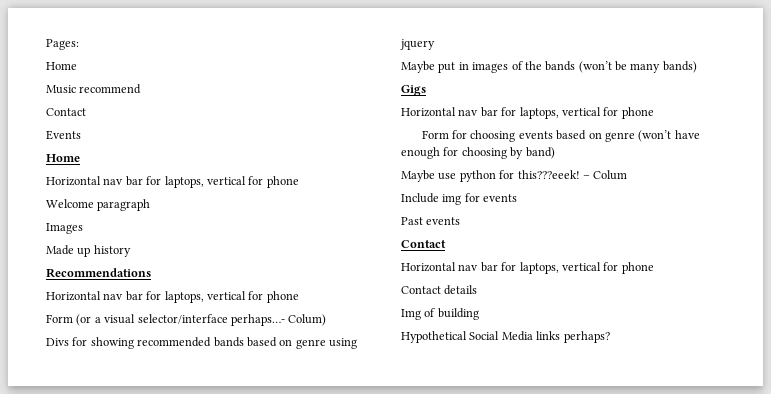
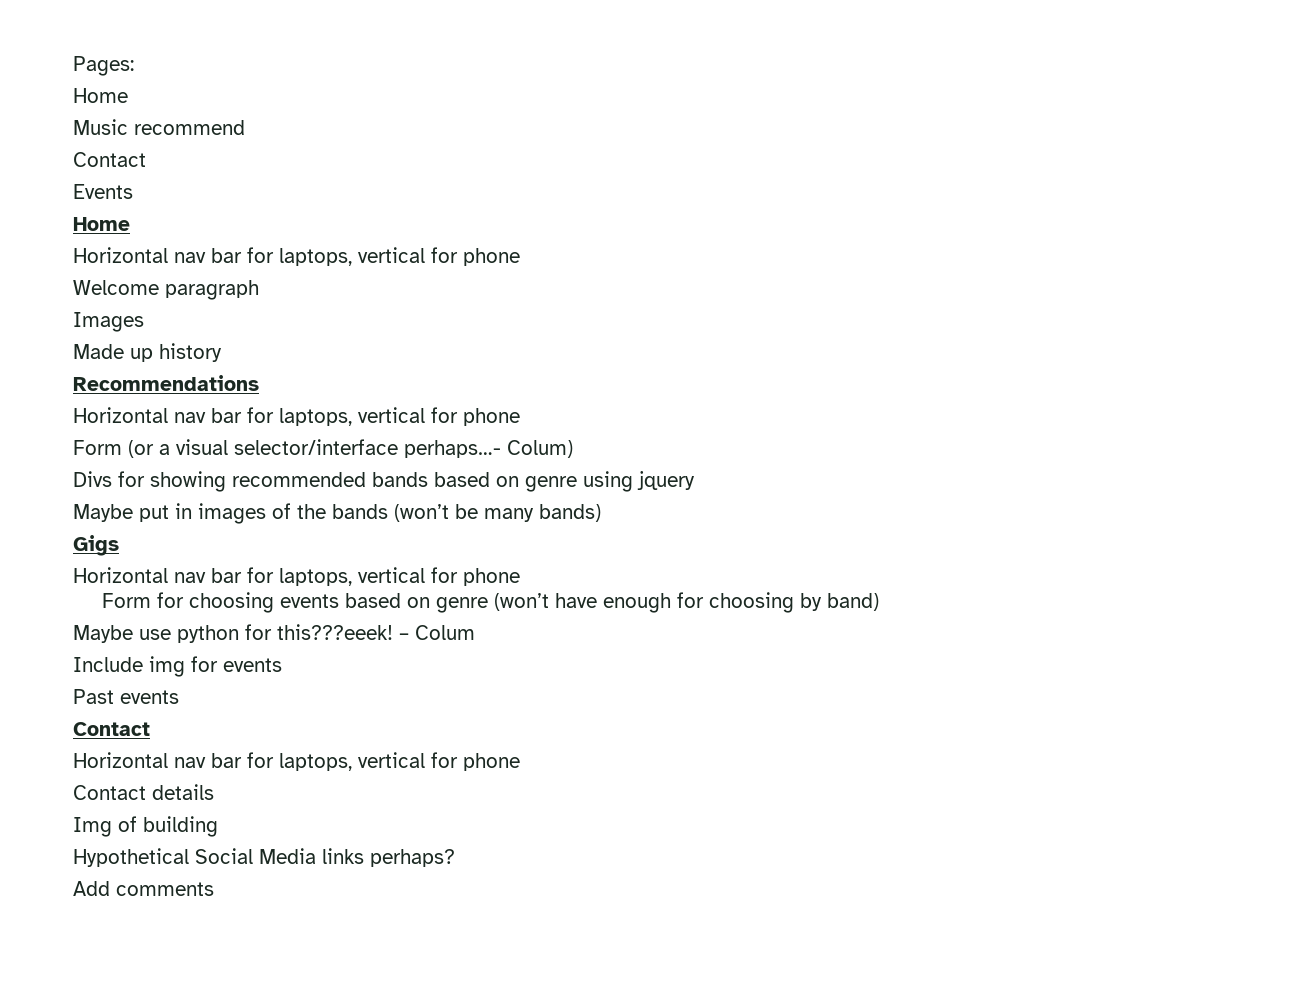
+ Add comments

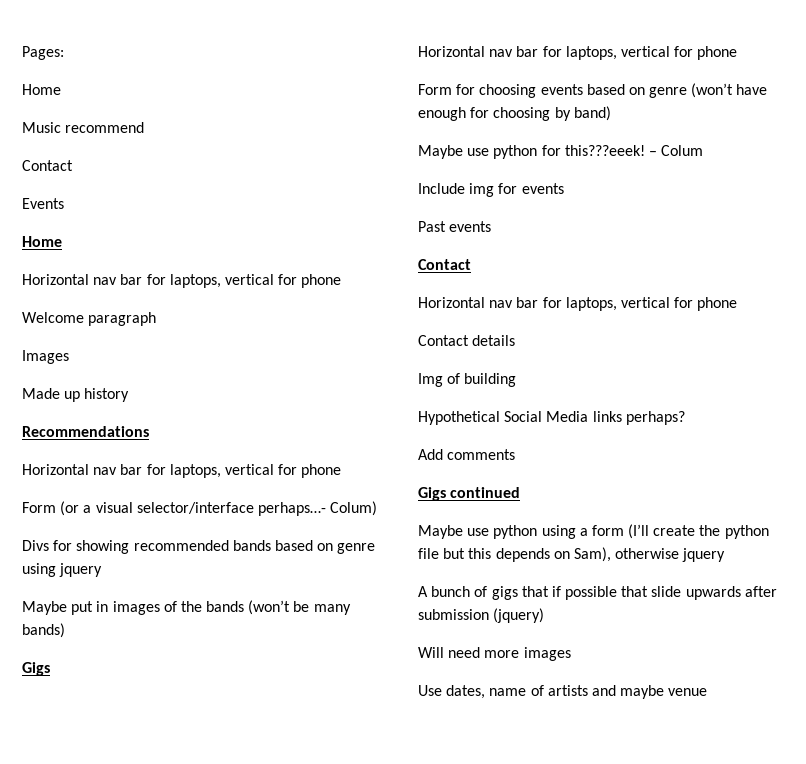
+ Gigs continued
+ Maybe use python using a form (I’ll create the python file but this depends on Sam), otherwise jquery
+ A bunch of gigs that if possible that slide upwards after submission (jquery)
+ Will need more images
+ Use dates, name of artists and maybe venue

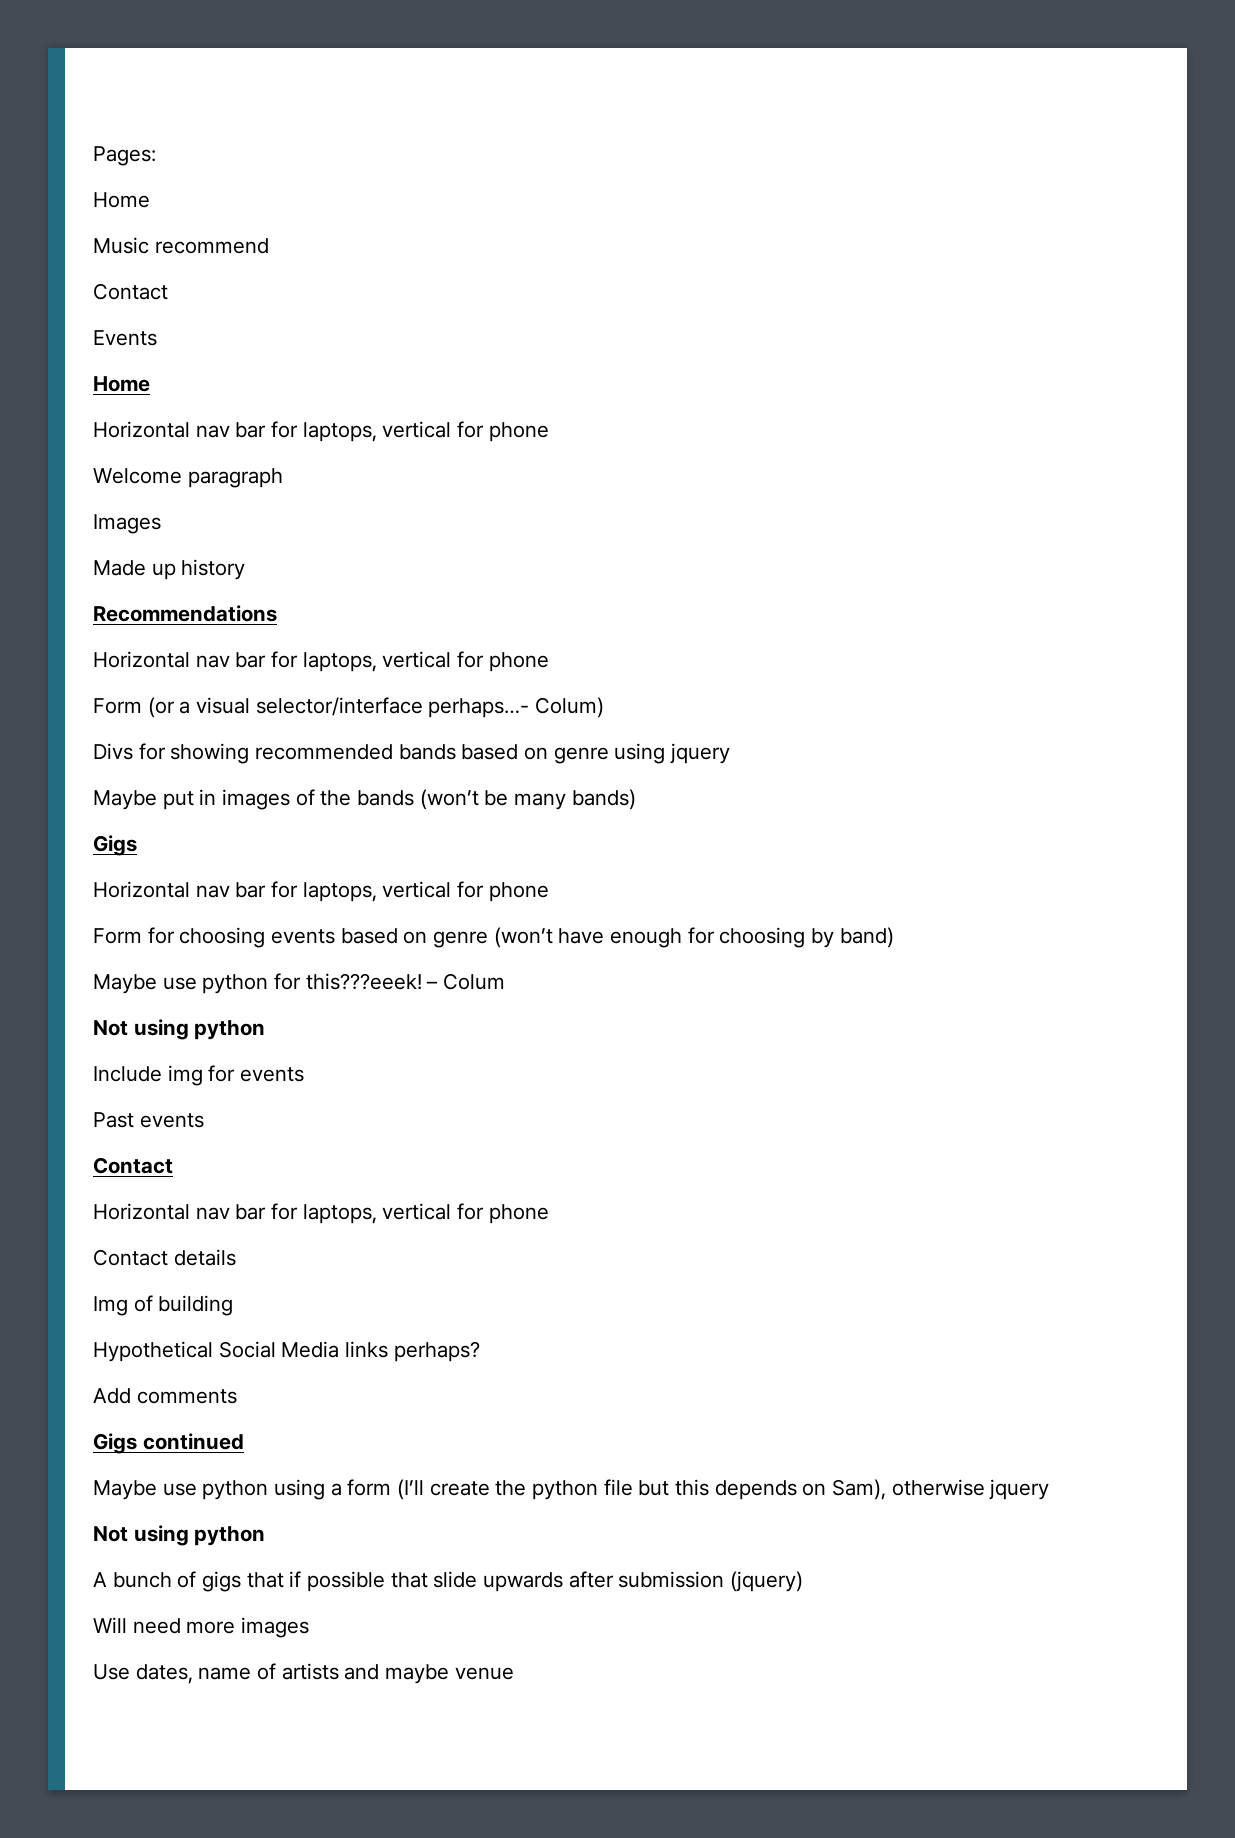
  – Colum
+ Not using python
  Maybe use python using a form (I’ll create the python file but this depends on Sam), otherwise jquery
+ Not using python

